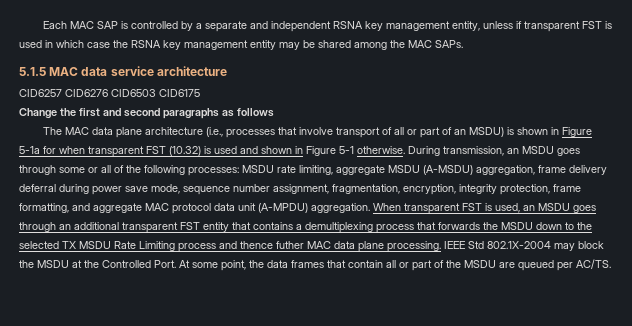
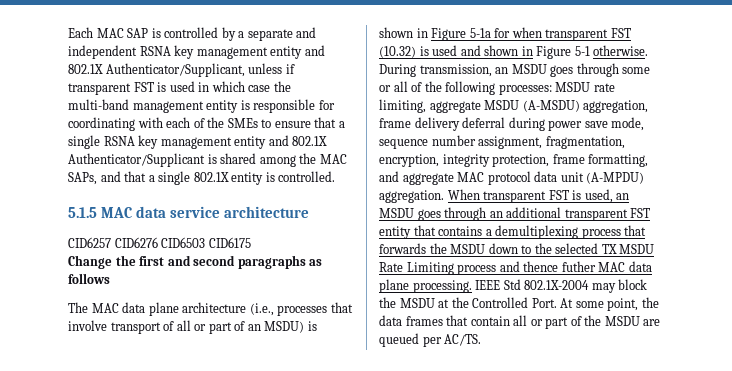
- Each MAC SAP is controlled by a separate and independent RSNA key management entity, unless if transparent FST is used in which case the RSNA key management entity may be shared among the MAC SAPs.
+ Each MAC SAP is controlled by a separate and independent RSNA key management entity and 802.1X Authenticator/Supplicant, unless if transparent FST is used in which case the multi-band management entity is responsible for coordinating with each of the SMEs to ensure that a single RSNA key management entity and 802.1X Authenticator/Supplicant is shared among the MAC SAPs, and that a single 802.1X entity is controlled.

